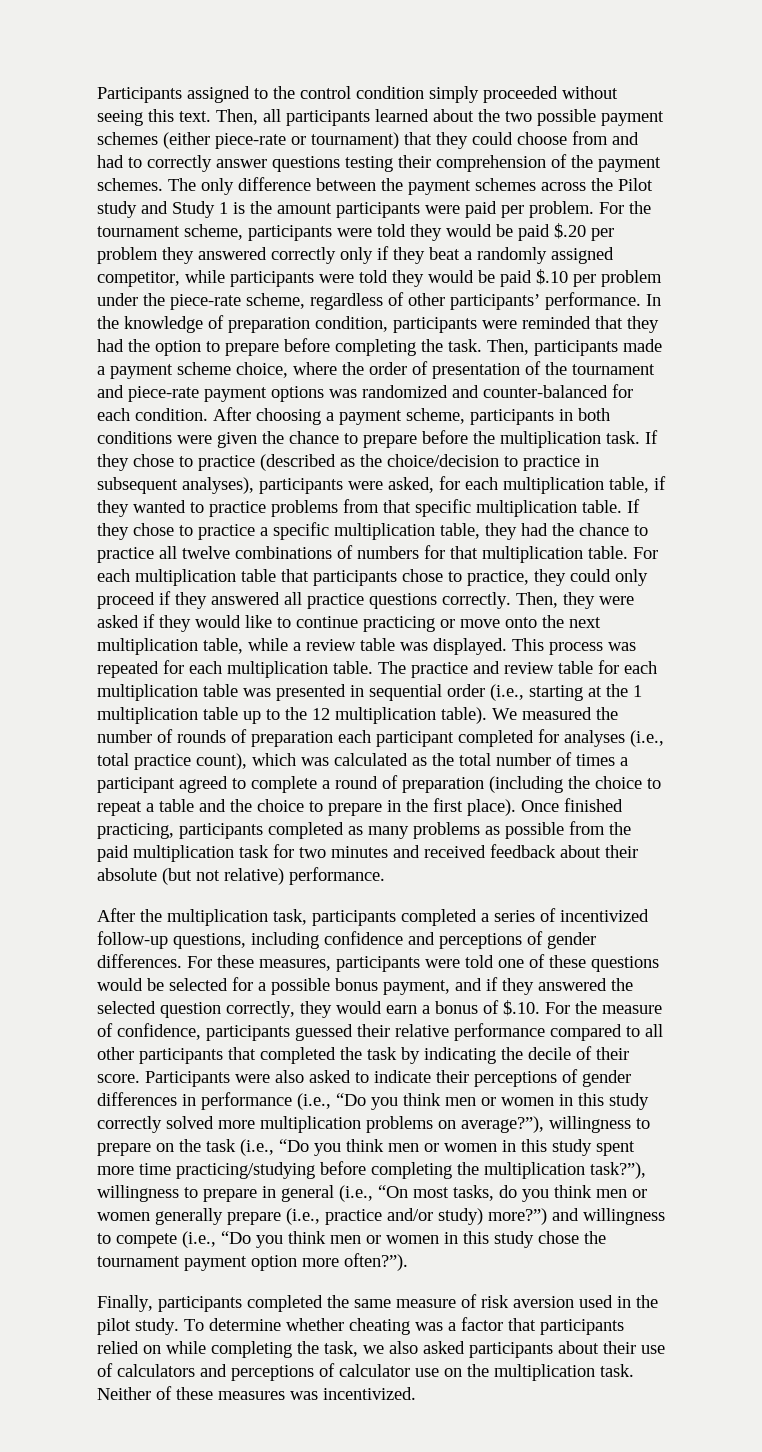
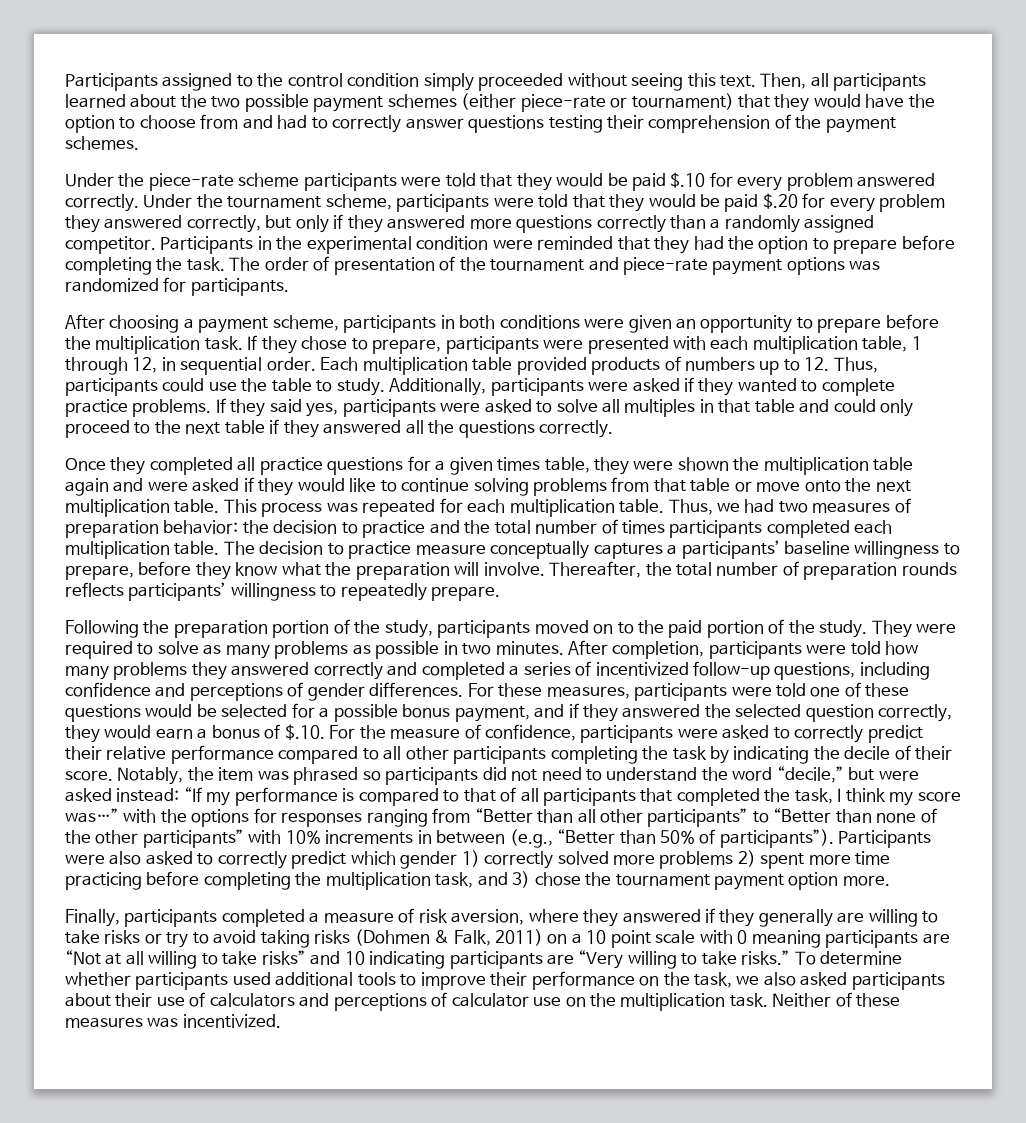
- Then, all participants learned about the two possible payment schemes (either piece-rate or tournament) that they could choose from and had to correctly answer questions testing their comprehension of the payment schemes. The only difference between the payment schemes across the Pilot study and Study 1 is the amount participants were paid per problem. For the tournament scheme, participants were told they would be paid $.20 per problem they answered correctly only if they beat a randomly assigned competitor, while participants were told they would be paid $.10 per problem under the piece-rate scheme, regardless of other participants’ performance. In the knowledge of preparation condition, participants were reminded that they had the option to prepare before completing the task.
+ Then, all participants learned about the two possible payment schemes (either piece-rate or tournament) that they would have the option to choose from and had to correctly answer questions testing their comprehension of the payment schemes.
+ Under the piece-rate scheme participants were told that they would be paid $.10 for every problem answered correctly. Under the tournament scheme, participants were told that they would be paid $.20 for every problem they answered correctly, but only if they answered more questions correctly than a randomly assigned competitor. Participants in the experimental condition were reminded that they had the option to prepare before completing the task.
- Then, participants made a payment scheme choice, where the order of presentation of the tournament and piece-rate payment options was randomized and counter-balanced for each condition. After choosing a payment scheme, participants in both conditions were given the chance to prepare before the multiplication task.
+ The order of presentation of the tournament and piece-rate payment options was randomized for participants.
+ After choosing a payment scheme, participants in both conditions were given an opportunity to prepare before the multiplication task.
- If they chose to practice (described as the choice/decision to practice in subsequent analyses), participants were asked, for each multiplication table, if they wanted to practice problems from that specific multiplication table. If they chose to practice a specific multiplication table, they had the chance to practice all twelve combinations of numbers for that multiplication table. For each multiplication table that participants chose to practice, they could only proceed if they answered all practice questions correctly. Then, they were asked if they would like to continue practicing or move onto the next multiplication table, while a review table was displayed.
+ If they chose to prepare, participants were presented with each multiplication table, 1 through 12, in sequential order. Each multiplication table provided products of numbers up to 12. Thus, participants could use the table to study. Additionally, participants were asked if they wanted to complete practice problems. If they said yes, participants were asked to solve all multiples in that table and could only proceed to the next table if they answered all the questions correctly.
+ Once they completed all practice questions for a given times table, they were shown the multiplication table again and were asked if they would like to continue solving problems from that table or move onto the next multiplication table.
- The practice and review table for each multiplication table was presented in sequential order (i.e., starting at the 1 multiplication table up to the 12 multiplication table). We measured the number of rounds of preparation each participant completed for analyses (i.e., total practice count), which was calculated as the total number of times a participant agreed to complete a round of preparation (including the choice to repeat a table and the choice to prepare in the first place). Once finished practicing, participants completed as many problems as possible from the paid multiplication task for two minutes and received feedback about their absolute (but not relative) performance.
- After the multiplication task, participants completed a series of incentivized follow-up questions, including confidence and perceptions of gender differences.
+ Thus, we had two measures of preparation behavior: the decision to practice and the total number of times participants completed each multiplication table. The decision to practice measure conceptually captures a participants’ baseline willingness to prepare, before they know what the preparation will involve. Thereafter, the total number of preparation rounds reflects participants’ willingness to repeatedly prepare.
+ Following the preparation portion of the study, participants moved on to the paid portion of the study. They were required to solve as many problems as possible in two minutes. After completion, participants were told how many problems they answered correctly and completed a series of incentivized follow-up questions, including confidence and perceptions of gender differences.
- For these measures, participants were told one of these questions would be selected for a possible bonus payment, and if they answered the selected question correctly, they would earn a bonus of $.10. For the measure of confidence, participants guessed their relative performance compared to all other participants that completed the task by indicating the decile of their score.
+ For these measures, participants were told one of these questions would be selected for a possible bonus payment, and if they answered the selected question correctly, they would earn a bonus of $.10. For the measure of confidence, participants were asked to correctly predict their relative performance compared to all other participants completing the task by indicating the decile of their score.
+ Notably, the item was phrased so participants did not need to understand the word “decile,” but were asked instead: “If my performance is compared to that of all participants that completed the task, I think my score was…” with the options for responses ranging from “Better than all other participants” to “Better than none of the other participants” with 10% increments in between (e.g., “Better than 50% of participants”).
- Participants were also asked to indicate their perceptions of gender differences in performance (i.e., “Do you think men or women in this study correctly solved more multiplication problems on average?”), willingness to prepare on the task (i.e., “Do you think men or women in this study spent more time practicing/studying before completing the multiplication task?”), willingness to prepare in general (i.e., “On most tasks, do you think men or women generally prepare (i.e., practice and/or study) more?”) and willingness to compete (i.e., “Do you think men or women in this study chose the tournament payment option more often?”).
+ Participants were also asked to correctly predict which gender 1) correctly solved more problems 2) spent more time practicing before completing the multiplication task, and 3) chose the tournament payment option more.
- Finally, participants completed the same measure of risk aversion used in the pilot study. To determine whether cheating was a factor that participants relied on while completing the task, we also asked participants about their use of calculators and perceptions of calculator use on the multiplication task.
+ Finally, participants completed a measure of risk aversion, where they answered if they generally are willing to take risks or try to avoid taking risks (Dohmen & Falk, 2011) on a 10 point scale with 0 meaning participants are “Not at all willing to take risks” and 10 indicating participants are “Very willing to take risks.” To determine whether participants used additional tools to improve their performance on the task, we also asked participants about their use of calculators and perceptions of calculator use on the multiplication task.

